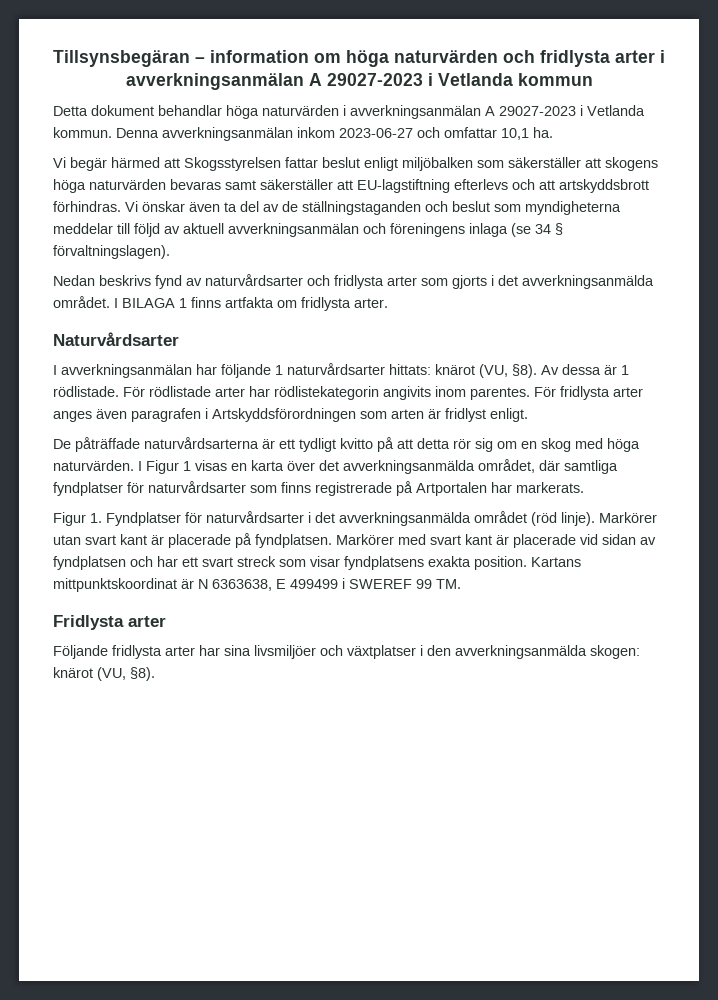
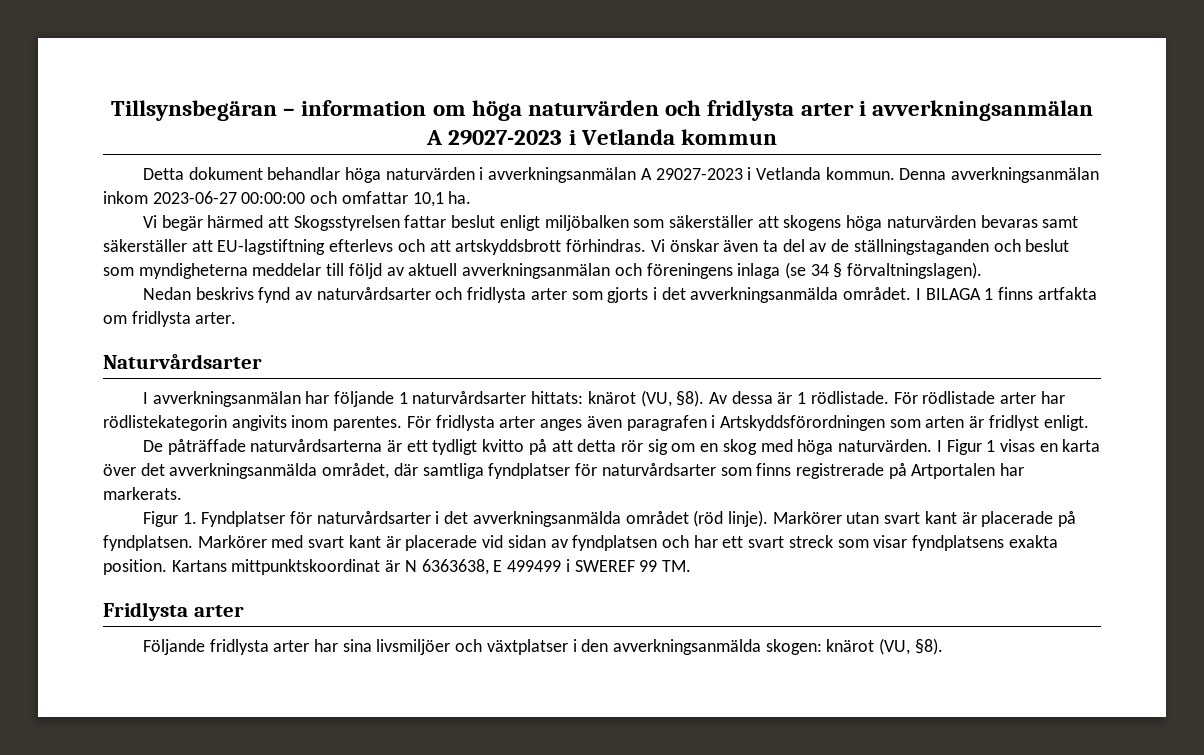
- Denna avverkningsanmälan inkom 2023-06-27 och omfattar 10,1 ha.
+ Denna avverkningsanmälan inkom 2023-06-27 00:00:00 och omfattar 10,1 ha.

